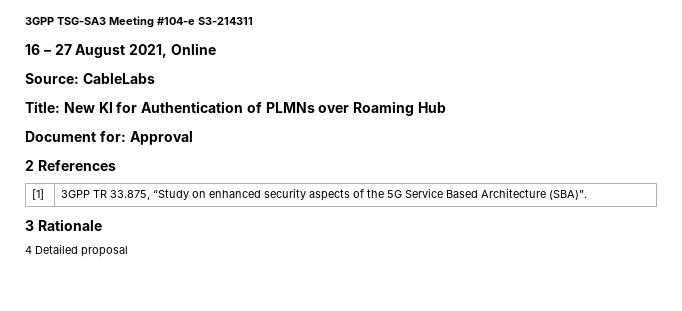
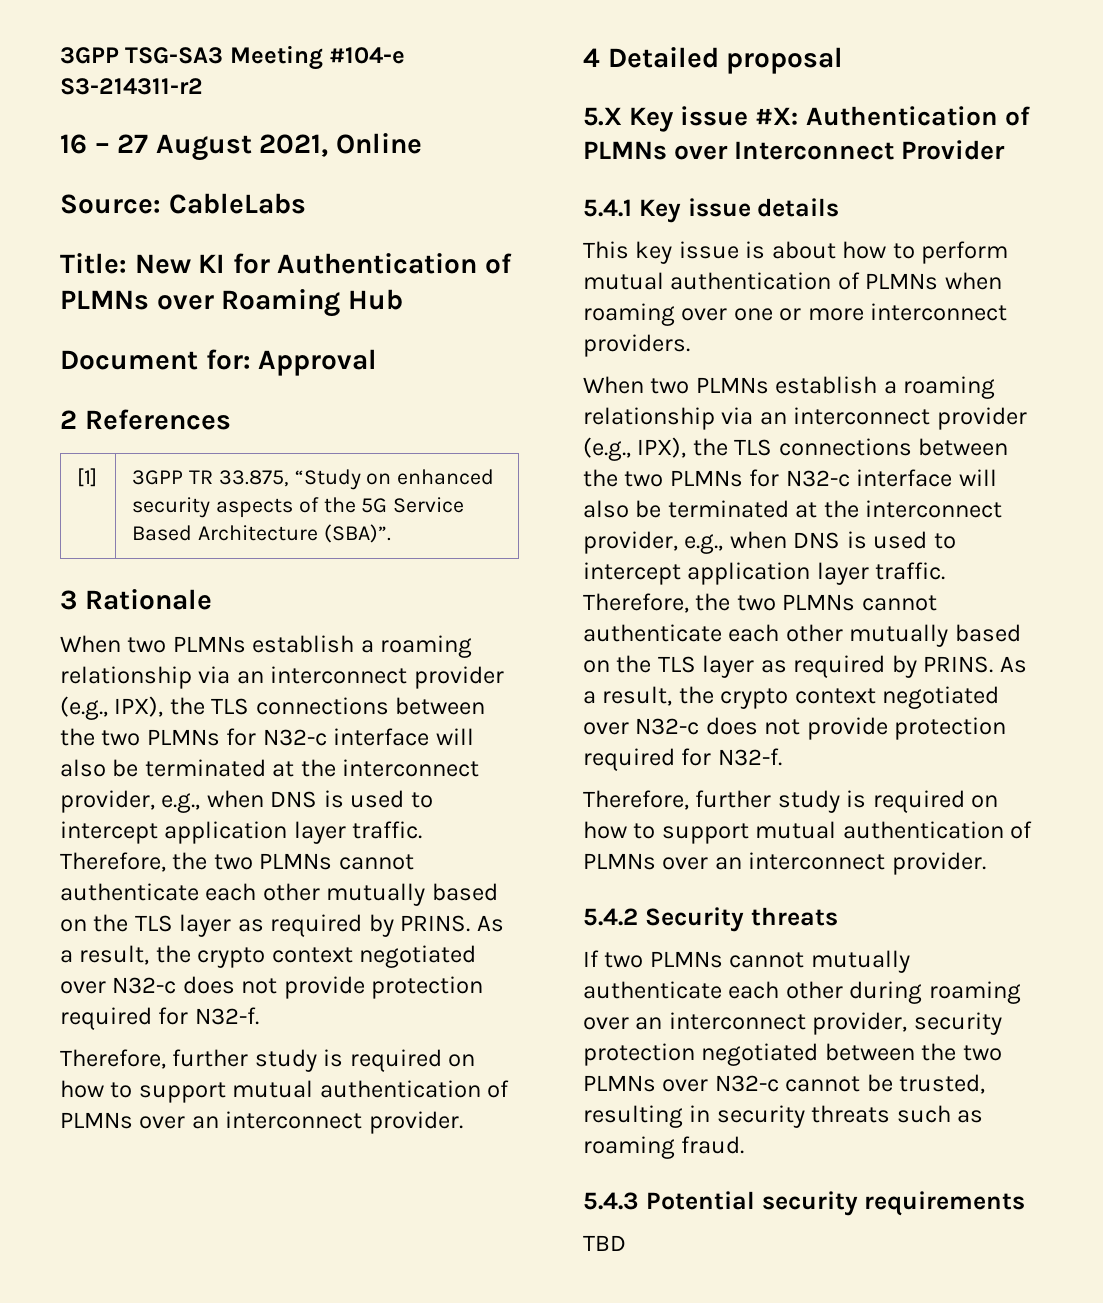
- 3GPP TSG-SA3 Meeting #104-e S3-214311
+ 3GPP TSG-SA3 Meeting #104-e S3-214311-r2
  3 Rationale
+ When two PLMNs establish a roaming relationship via an interconnect provider (e.g., IPX), the TLS connections between the two PLMNs for N32-c interface will also be terminated at the interconnect provider, e.g., when DNS is used to intercept application layer traffic. Therefore, the two PLMNs cannot authenticate each other mutually based on the TLS layer as required by PRINS. As a result, the crypto context negotiated over N32-c does not provide protection required for N32-f.
+ Therefore, further study is required on how to support mutual authentication of PLMNs over an interconnect provider.
  4 Detailed proposal
+ 5.X Key issue #X: Authentication of PLMNs over Interconnect Provider
+ 5.4.1 Key issue details
+ This key issue is about how to perform mutual authentication of PLMNs when roaming over one or more interconnect providers.
+ When two PLMNs establish a roaming relationship via an interconnect provider (e.g., IPX), the TLS connections between the two PLMNs for N32-c interface will also be terminated at the interconnect provider, e.g., when DNS is used to intercept application layer traffic. Therefore, the two PLMNs cannot authenticate each other mutually based on the TLS layer as required by PRINS. As a result, the crypto context negotiated over N32-c does not provide protection required for N32-f.
+ Therefore, further study is required on how to support mutual authentication of PLMNs over an interconnect provider.
+ 5.4.2 Security threats
+ If two PLMNs cannot mutually authenticate each other during roaming over an interconnect provider, security protection negotiated between the two PLMNs over N32-c cannot be trusted, resulting in security threats such as roaming fraud.
+ 5.4.3 Potential security requirements
+ TBD

